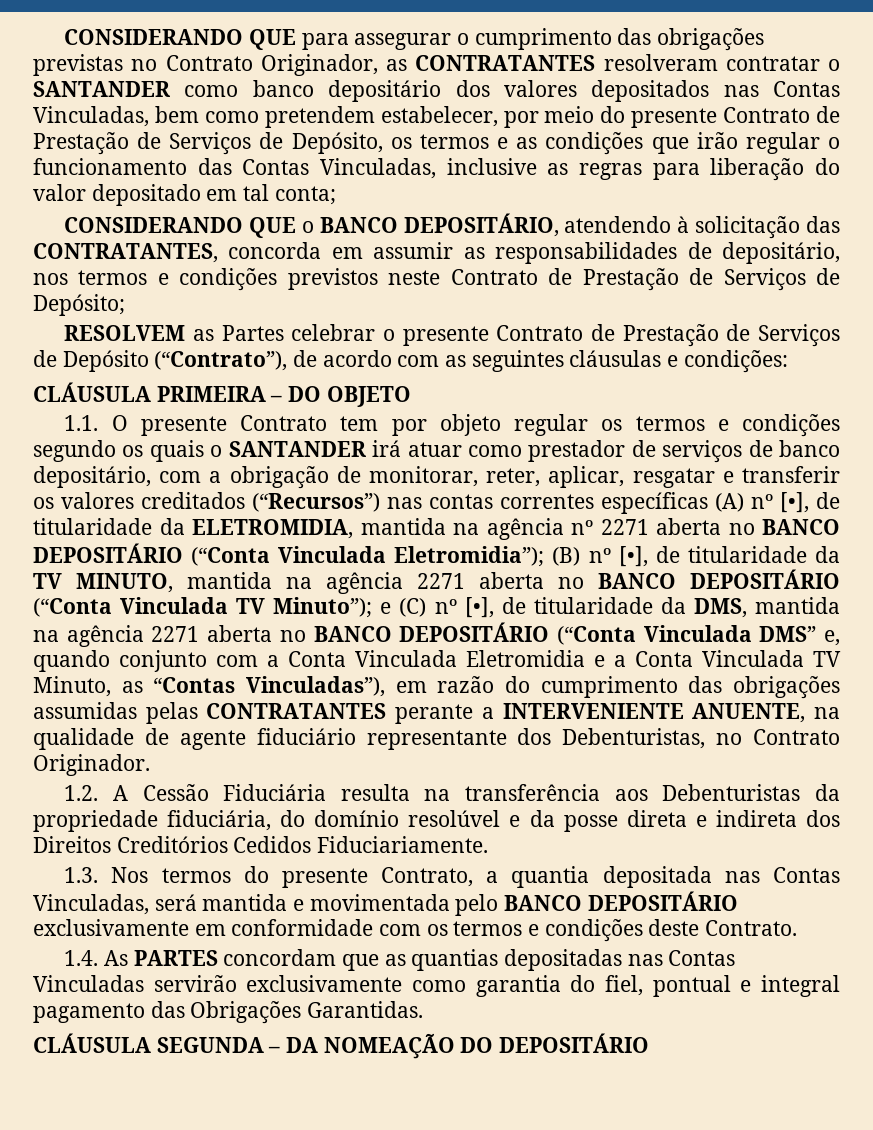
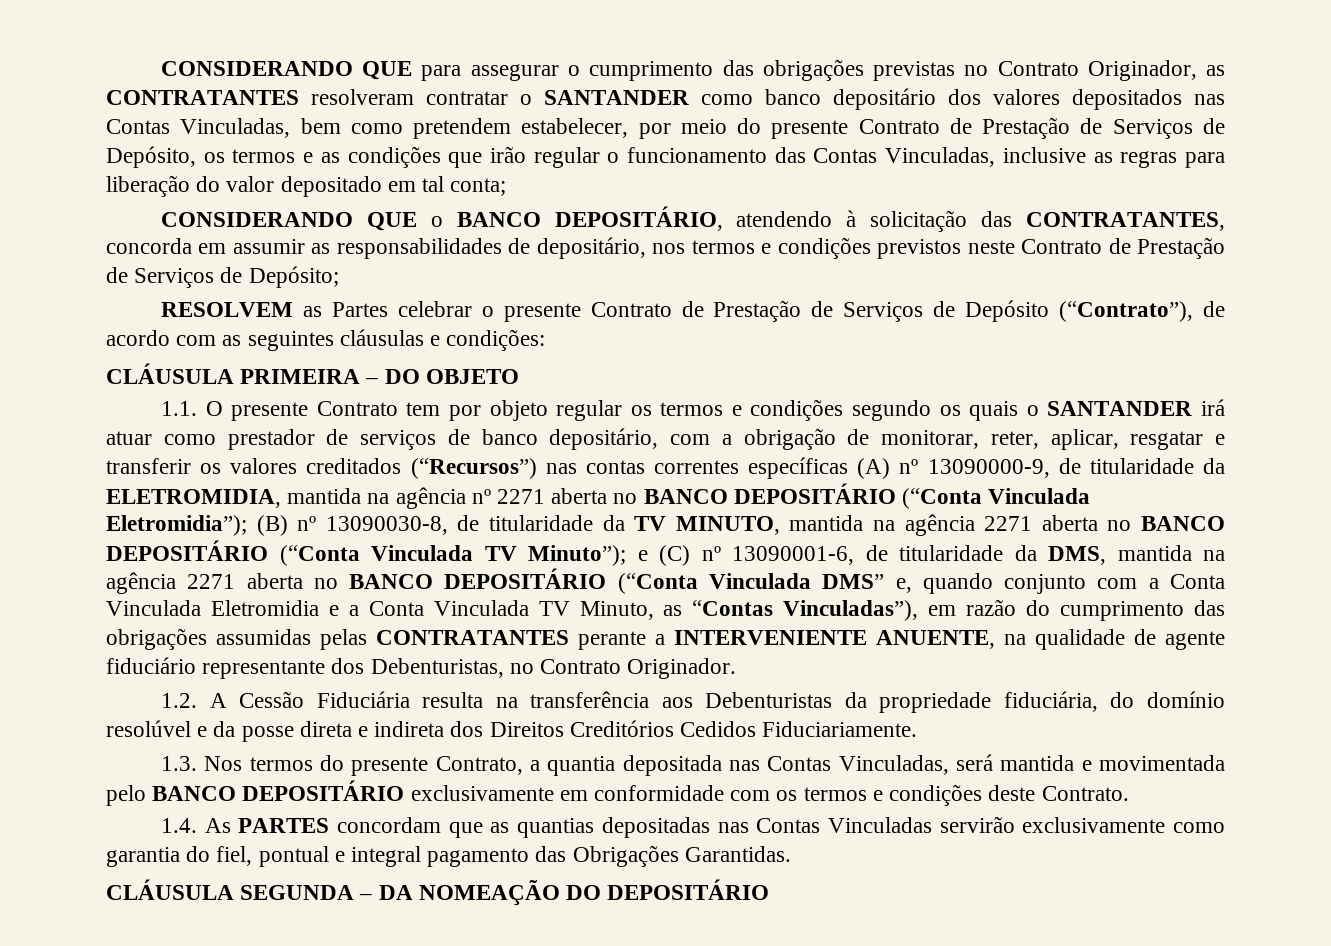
- 1.1. O presente Contrato tem por objeto regular os termos e condições segundo os quais o SANTANDER irá atuar como prestador de serviços de banco depositário, com a obrigação de monitorar, reter, aplicar, resgatar e transferir os valores creditados (“Recursos”) nas contas correntes específicas (A) nº [•], de titularidade da ELETROMIDIA, mantida na agência nº 2271 aberta no BANCO DEPOSITÁRIO (“Conta Vinculada Eletromidia”);
+ 1.1. O presente Contrato tem por objeto regular os termos e condições segundo os quais o SANTANDER irá atuar como prestador de serviços de banco depositário, com a obrigação de monitorar, reter, aplicar, resgatar e transferir os valores creditados (“Recursos”) nas contas correntes específicas (A) nº 13090000-9, de titularidade da ELETROMIDIA, mantida na agência nº 2271 aberta no BANCO DEPOSITÁRIO (“Conta Vinculada Eletromidia”);
- (B) nº [•], de titularidade da TV MINUTO, mantida na agência 2271 aberta no BANCO DEPOSITÁRIO (“Conta Vinculada TV Minuto”);
+ (B) nº 13090030-8, de titularidade da TV MINUTO, mantida na agência 2271 aberta no BANCO DEPOSITÁRIO (“Conta Vinculada TV Minuto”);
- e (C) nº [•], de titularidade da DMS, mantida na agência 2271 aberta no BANCO DEPOSITÁRIO (“Conta Vinculada DMS” e, quando conjunto com a Conta Vinculada Eletromidia e a Conta Vinculada TV Minuto, as “Contas Vinculadas”), em razão do cumprimento das obrigações assumidas pelas CONTRATANTES perante a INTERVENIENTE ANUENTE, na qualidade de agente fiduciário representante dos Debenturistas, no Contrato Originador.
+ e (C) nº 13090001-6, de titularidade da DMS, mantida na agência 2271 aberta no BANCO DEPOSITÁRIO (“Conta Vinculada DMS” e, quando conjunto com a Conta Vinculada Eletromidia e a Conta Vinculada TV Minuto, as “Contas Vinculadas”), em razão do cumprimento das obrigações assumidas pelas CONTRATANTES perante a INTERVENIENTE ANUENTE, na qualidade de agente fiduciário representante dos Debenturistas, no Contrato Originador.

